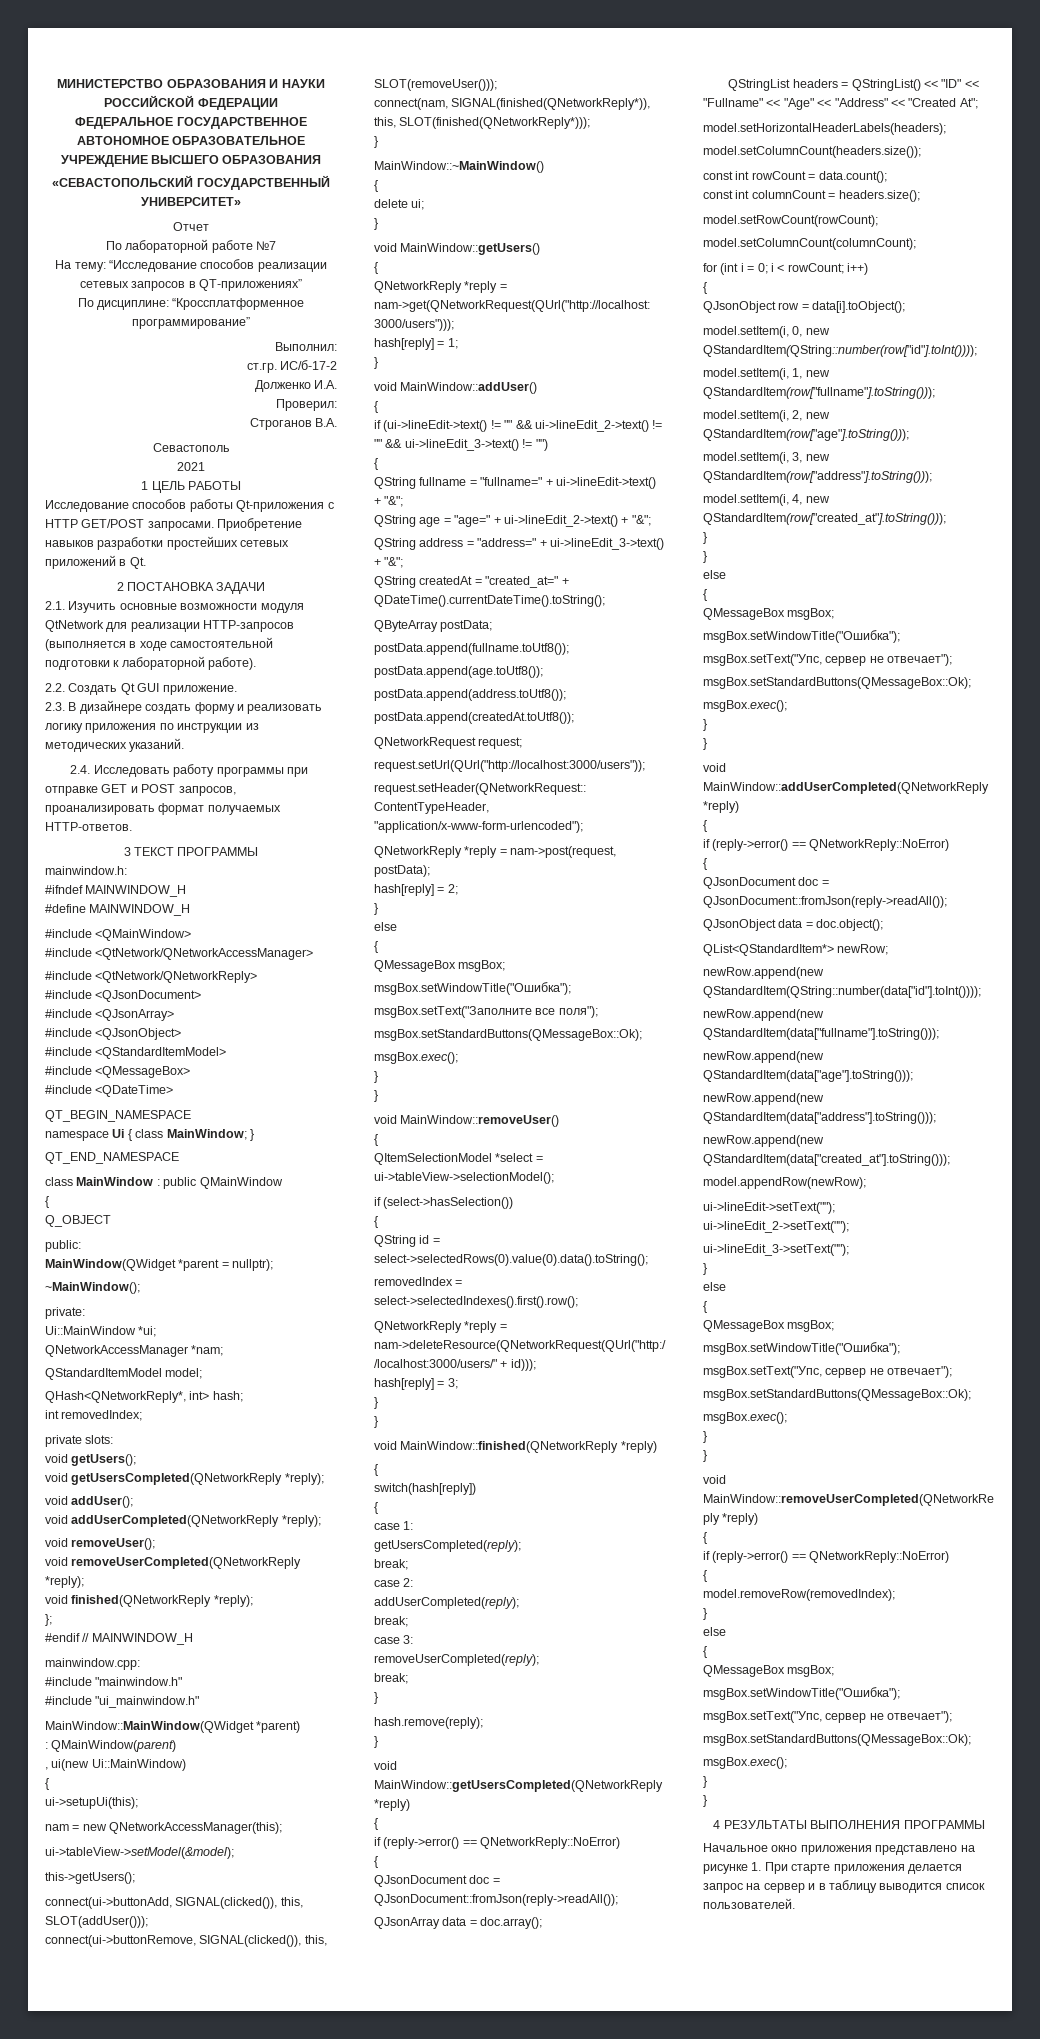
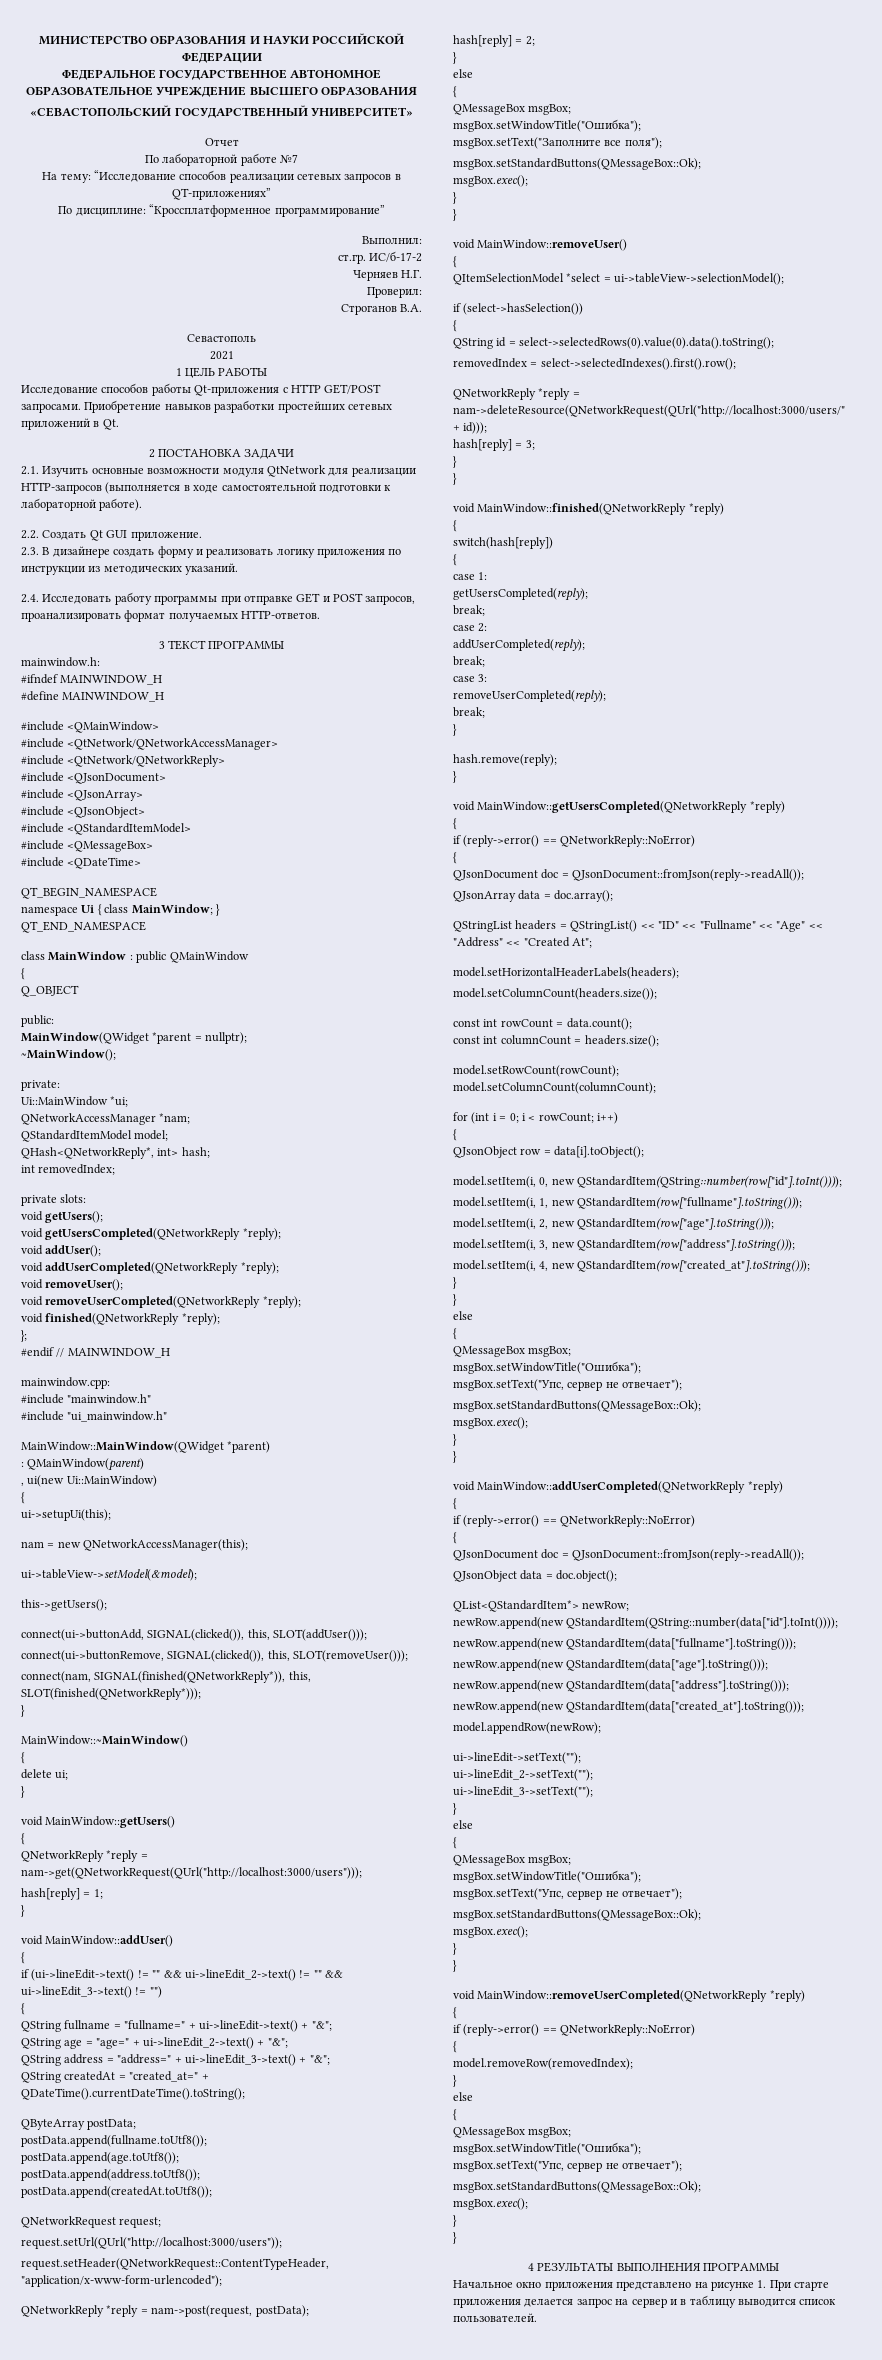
- Долженко И.А.
+ Черняев Н.Г.

